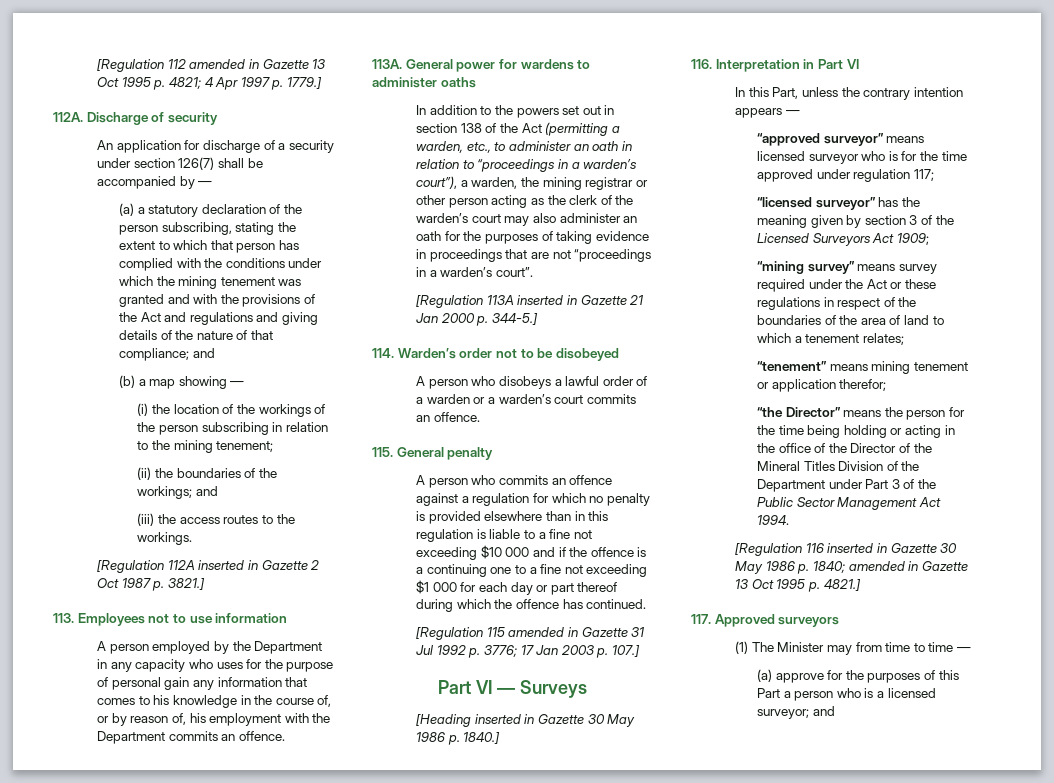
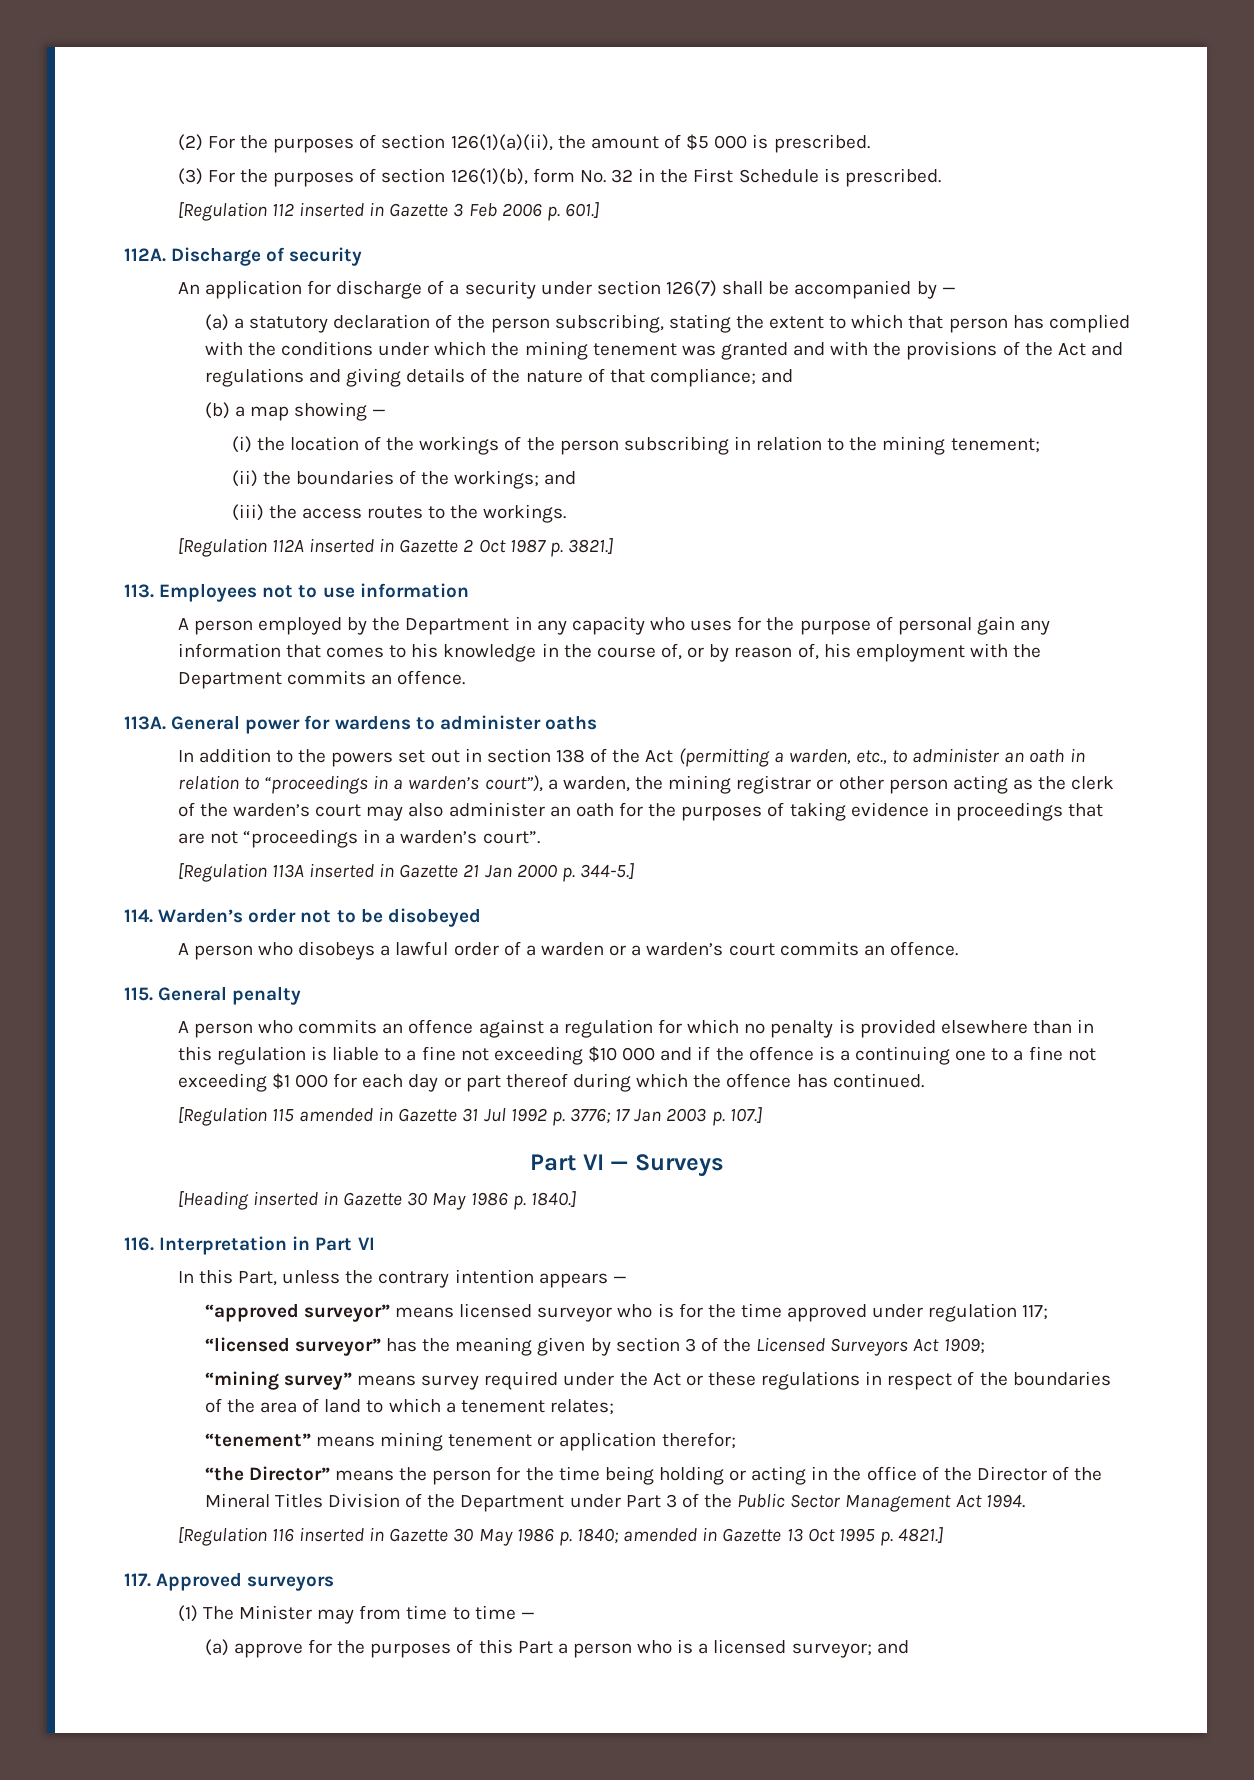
+ (2) For the purposes of section 126(1)(a)(ii), the amount of $5 000 is prescribed.
+ (3) For the purposes of section 126(1)(b), form No. 32 in the First Schedule is prescribed.
- [Regulation 112 amended in Gazette 13 Oct 1995 p. 4821; 4 Apr 1997 p. 1779.]
+ [Regulation 112 inserted in Gazette 3 Feb 2006 p. 601.]

